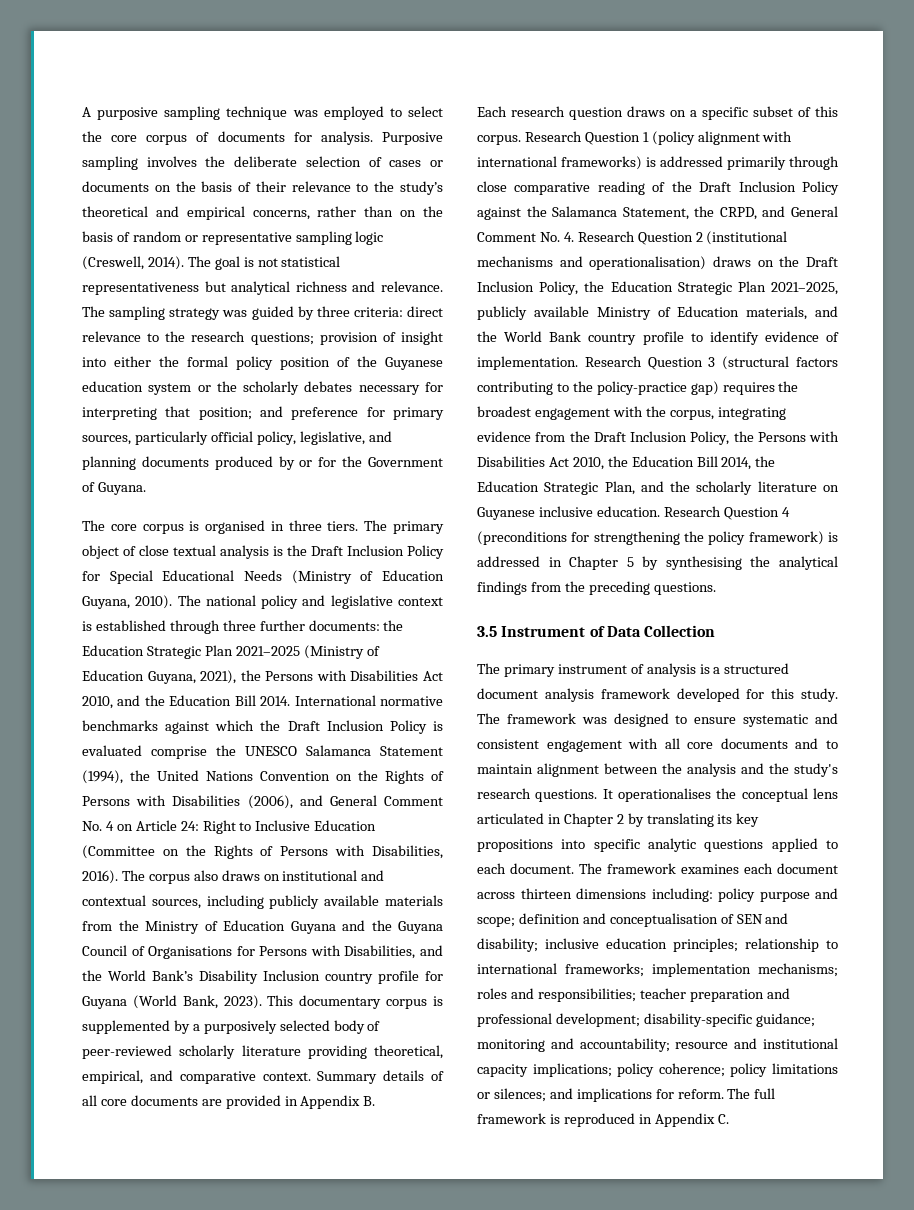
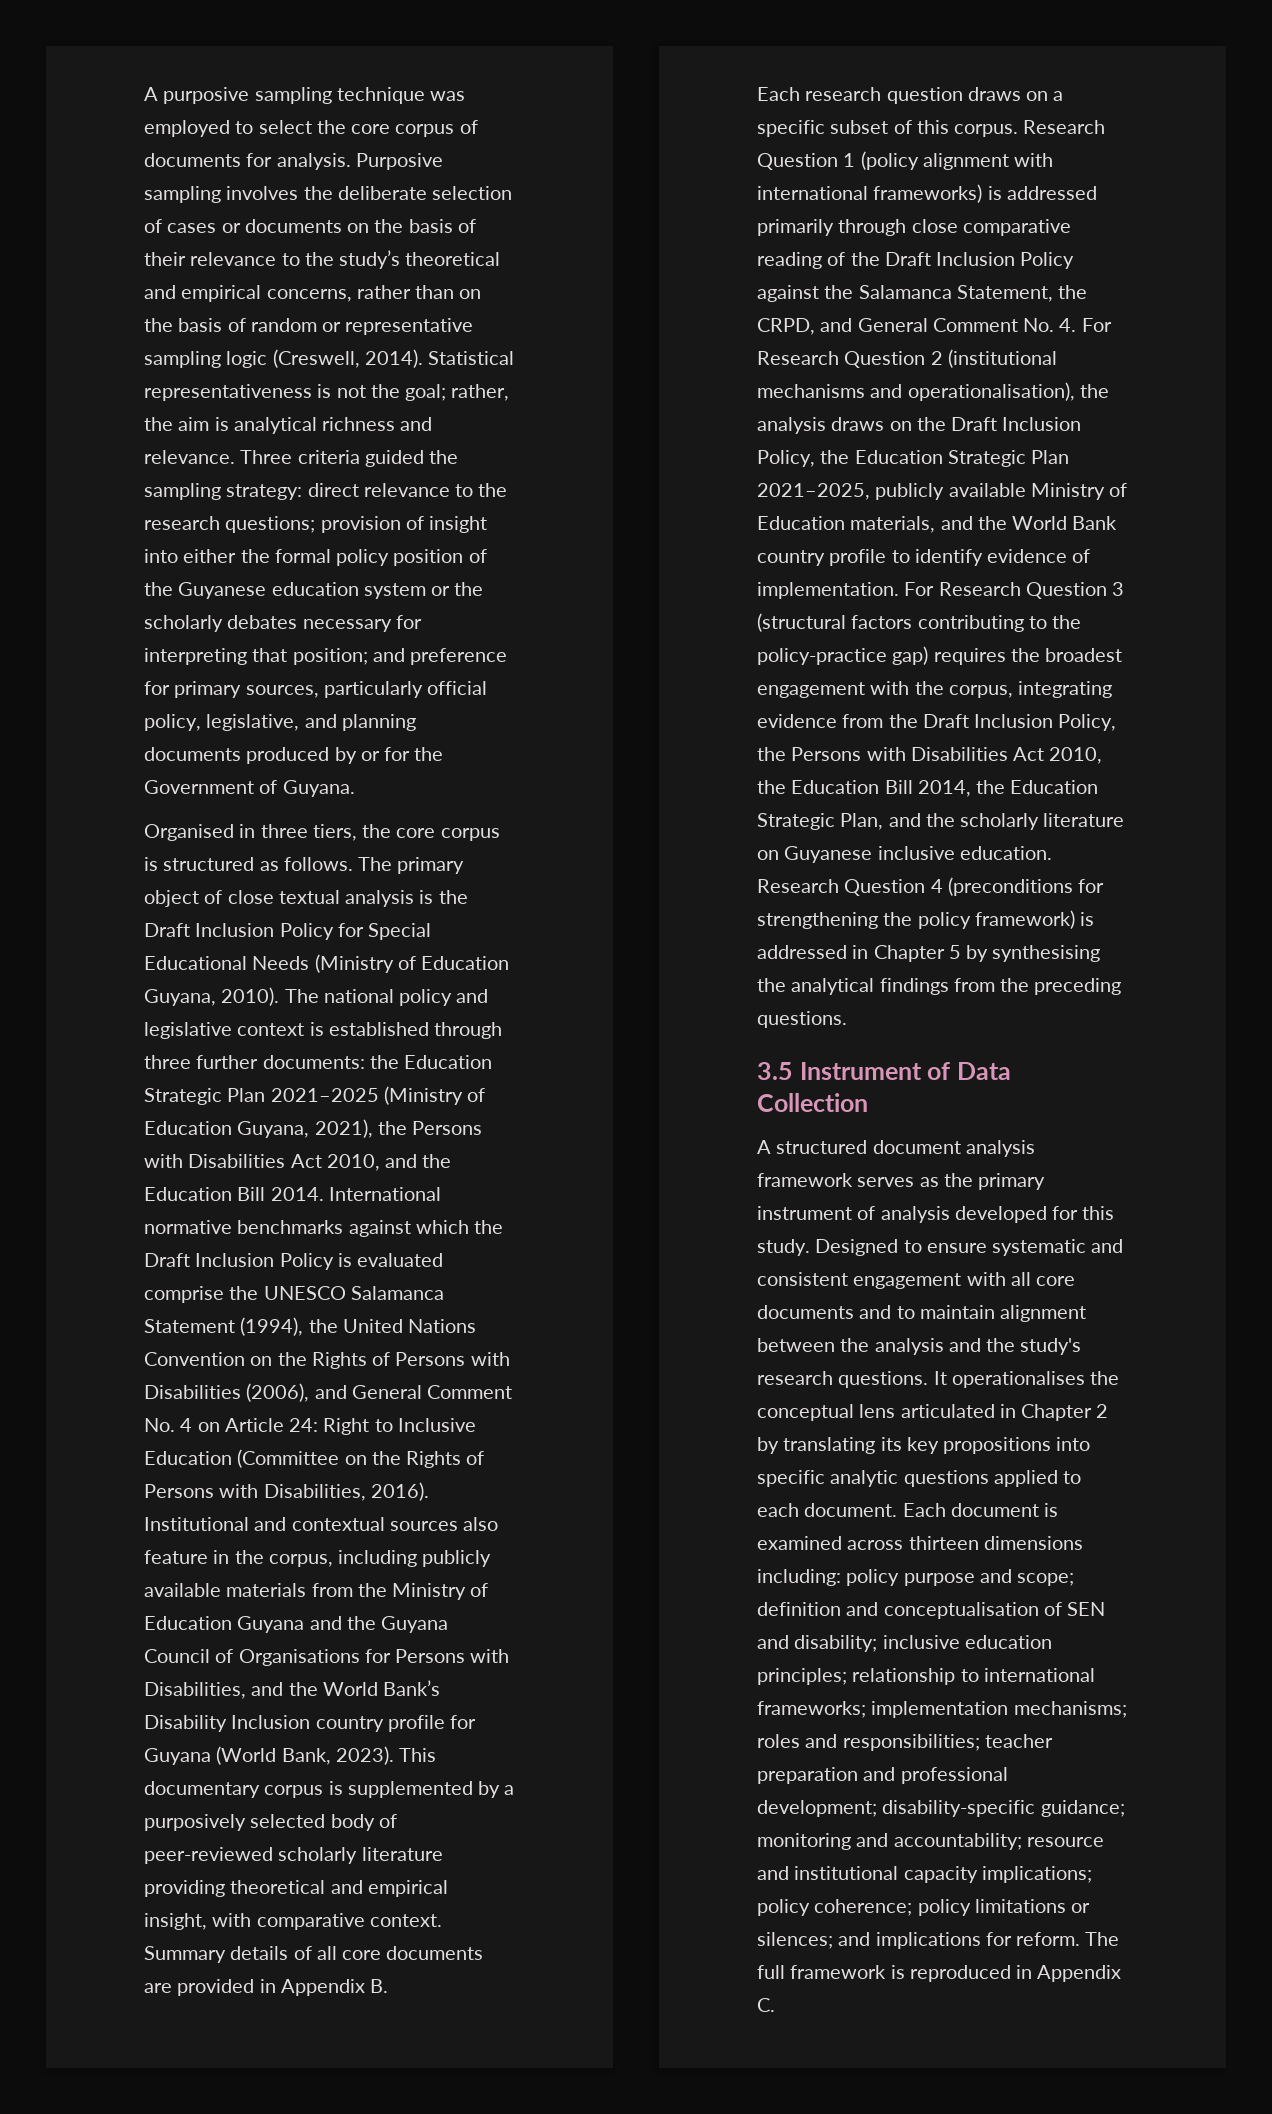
- The goal is not statistical representativeness but analytical richness and relevance. The sampling strategy was guided by three criteria: direct relevance to the research questions; provision of insight into either the formal policy position of the Guyanese education system or the scholarly debates necessary for interpreting that position; and preference for primary sources, particularly official policy, legislative, and planning documents produced by or for the Government of Guyana.
+ Statistical representativeness is not the goal; rather, the aim is analytical richness and relevance. Three criteria guided the sampling strategy: direct relevance to the research questions; provision of insight into either the formal policy position of the Guyanese education system or the scholarly debates necessary for interpreting that position; and preference for primary sources, particularly official policy, legislative, and planning documents produced by or for the Government of Guyana.
- The core corpus is organised in three tiers.
+ Organised in three tiers, the core corpus is structured as follows.
- The corpus also draws on institutional and contextual sources, including publicly available materials from the Ministry of Education Guyana and the Guyana Council of Organisations for Persons with Disabilities, and the World Bank’s Disability Inclusion country profile for Guyana (World Bank, 2023).
+ Institutional and contextual sources also feature in the corpus, including publicly available materials from the Ministry of Education Guyana and the Guyana Council of Organisations for Persons with Disabilities, and the World Bank’s Disability Inclusion country profile for Guyana (World Bank, 2023).
- This documentary corpus is supplemented by a purposively selected body of peer-reviewed scholarly literature providing theoretical, empirical, and comparative context.
+ This documentary corpus is supplemented by a purposively selected body of peer-reviewed scholarly literature providing theoretical and empirical insight, with comparative context.
- Research Question 1 (policy alignment with international frameworks) is addressed primarily through close comparative reading of the Draft Inclusion Policy against the Salamanca Statement, the CRPD, and General Comment No. 4. Research Question 2 (institutional mechanisms and operationalisation) draws on the Draft Inclusion Policy, the Education Strategic Plan 2021–2025, publicly available Ministry of Education materials, and the World Bank country profile to identify evidence of implementation.
+ Research Question 1 (policy alignment with international frameworks) is addressed primarily through close comparative reading of the Draft Inclusion Policy against the Salamanca Statement, the CRPD, and General Comment No. 4. For Research Question 2 (institutional mechanisms and operationalisation), the analysis draws on the Draft Inclusion Policy, the Education Strategic Plan 2021–2025, publicly available Ministry of Education materials, and the World Bank country profile to identify evidence of implementation.
- Research Question 3 (structural factors contributing to the policy-practice gap) requires the broadest engagement with the corpus, integrating evidence from the Draft Inclusion Policy, the Persons with Disabilities Act 2010, the Education Bill 2014, the Education Strategic Plan, and the scholarly literature on Guyanese inclusive education.
+ For Research Question 3 (structural factors contributing to the policy-practice gap) requires the broadest engagement with the corpus, integrating evidence from the Draft Inclusion Policy, the Persons with Disabilities Act 2010, the Education Bill 2014, the Education Strategic Plan, and the scholarly literature on Guyanese inclusive education.
- The primary instrument of analysis is a structured document analysis framework developed for this study. The framework was designed to ensure systematic and consistent engagement with all core documents and to maintain alignment between the analysis and the study's research questions.
+ A structured document analysis framework serves as the primary instrument of analysis developed for this study. Designed to ensure systematic and consistent engagement with all core documents and to maintain alignment between the analysis and the study's research questions.
- The framework examines each document across thirteen dimensions including: policy purpose and scope; definition and conceptualisation of SEN and disability; inclusive education principles; relationship to international frameworks; implementation mechanisms; roles and responsibilities; teacher preparation and professional development; disability-specific guidance; monitoring and accountability; resource and institutional capacity implications; policy coherence; policy limitations or silences; and implications for reform.
+ Each document is examined across thirteen dimensions including: policy purpose and scope; definition and conceptualisation of SEN and disability; inclusive education principles; relationship to international frameworks; implementation mechanisms; roles and responsibilities; teacher preparation and professional development; disability-specific guidance; monitoring and accountability; resource and institutional capacity implications; policy coherence; policy limitations or silences; and implications for reform.

